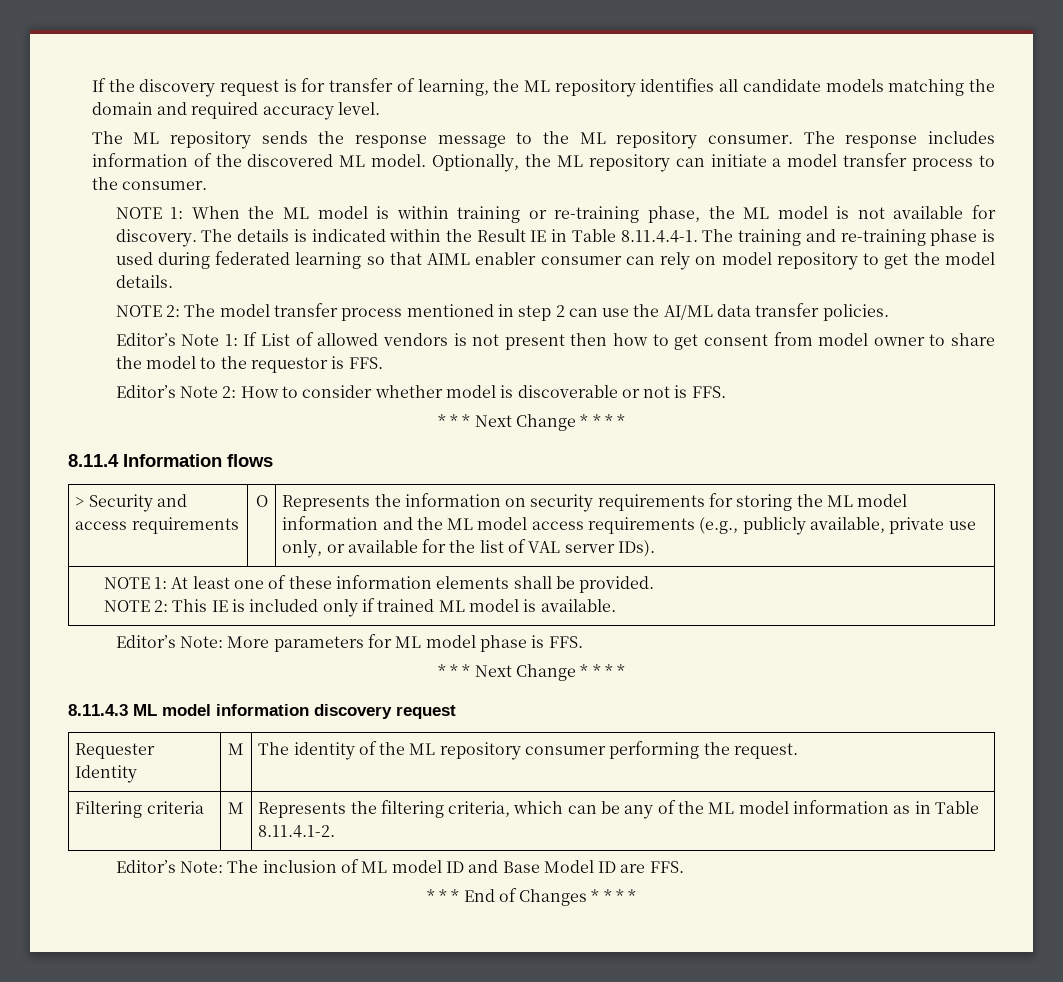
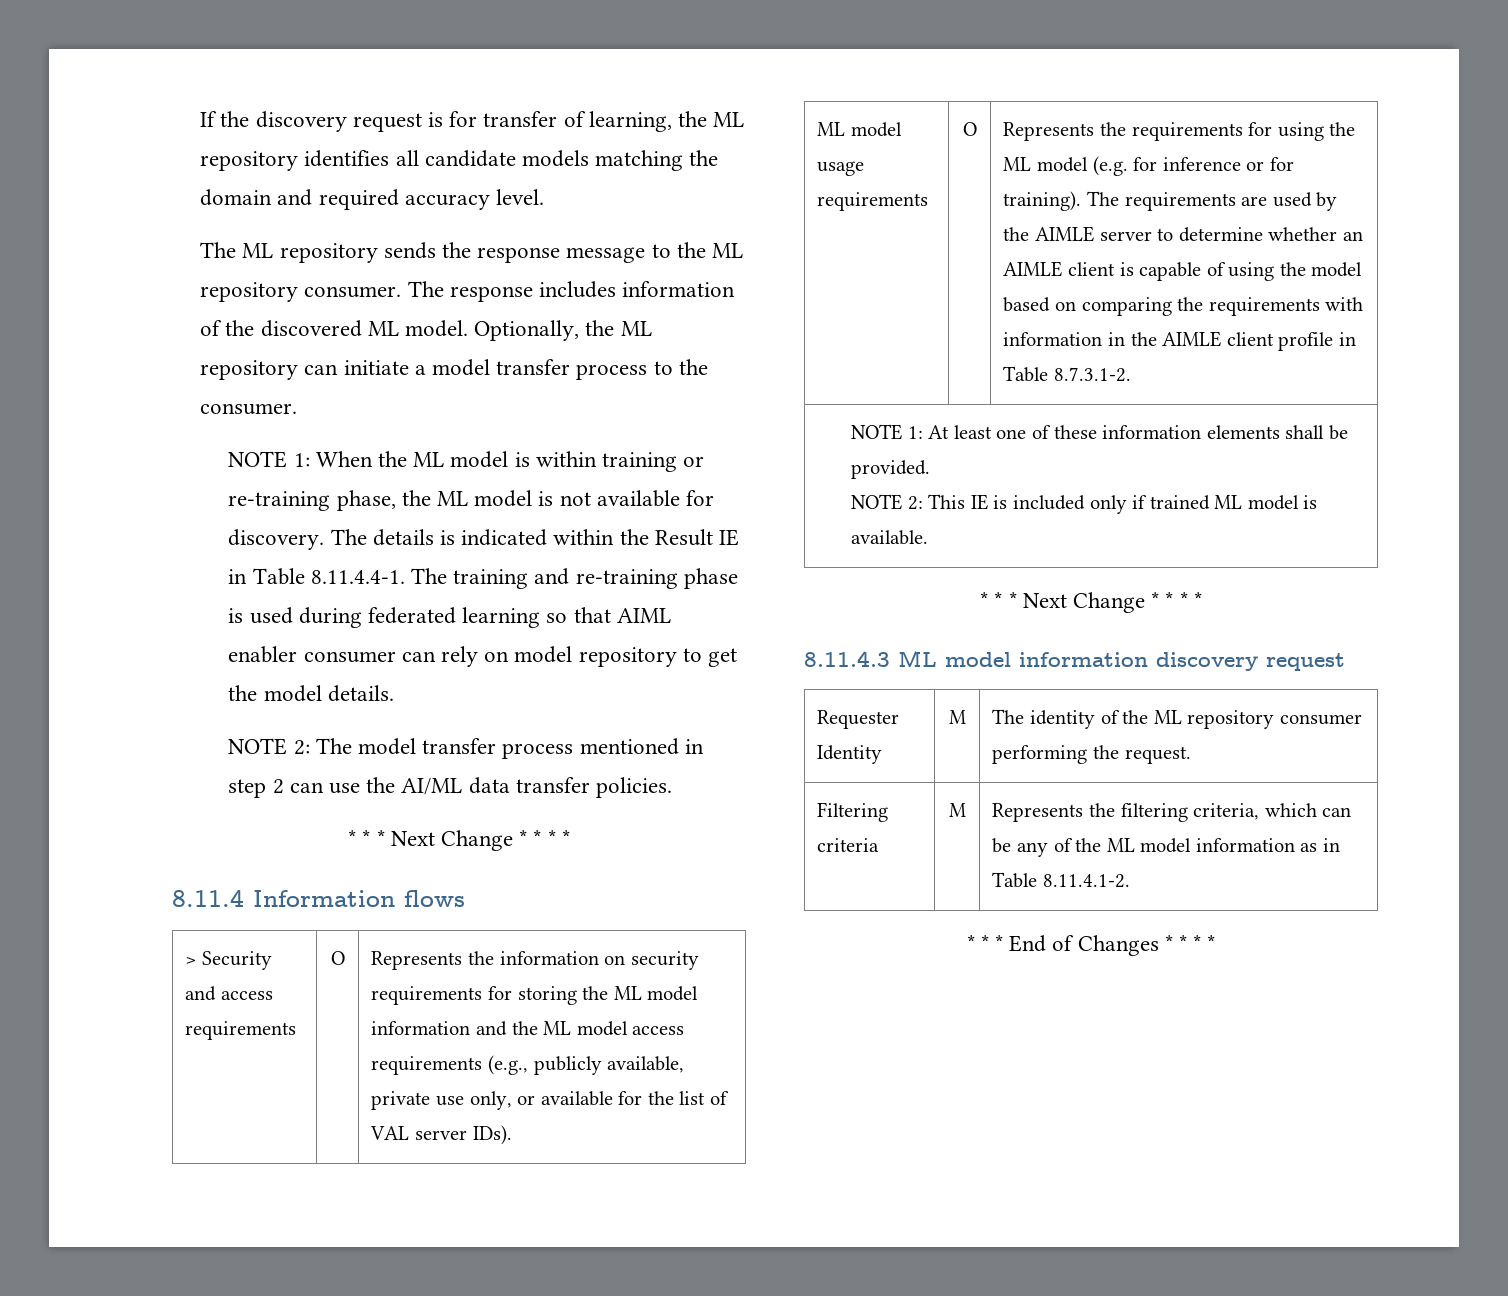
- Editor’s Note 1: If List of allowed vendors is not present then how to get consent from model owner to share the model to the requestor is FFS.
- Editor’s Note 2: How to consider whether model is discoverable or not is FFS.
+ ML model usage requirements | O | Represents the requirements for using the ML model (e.g. for inference or for training). The requirements are used by the AIMLE server to determine whether an AIMLE client is capable of using the model based on comparing the requirements with information in the AIMLE client profile in Table 8.7.3.1-2.
- Editor’s Note: More parameters for ML model phase is FFS.
- Editor’s Note: The inclusion of ML model ID and Base Model ID are FFS.

